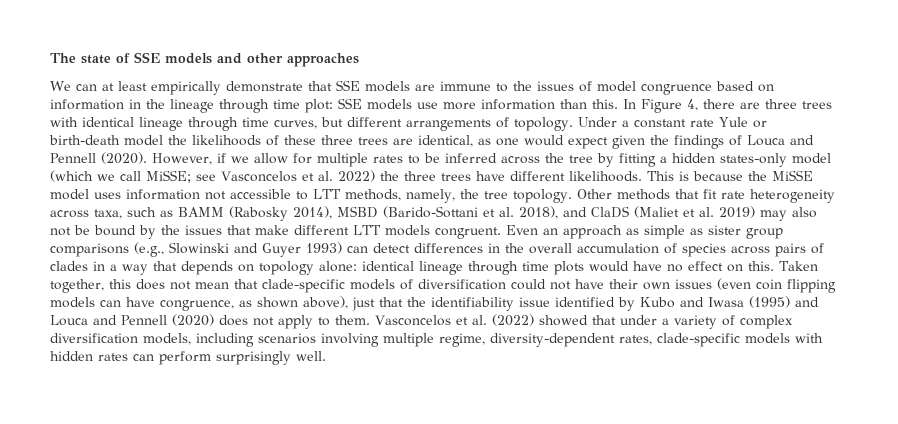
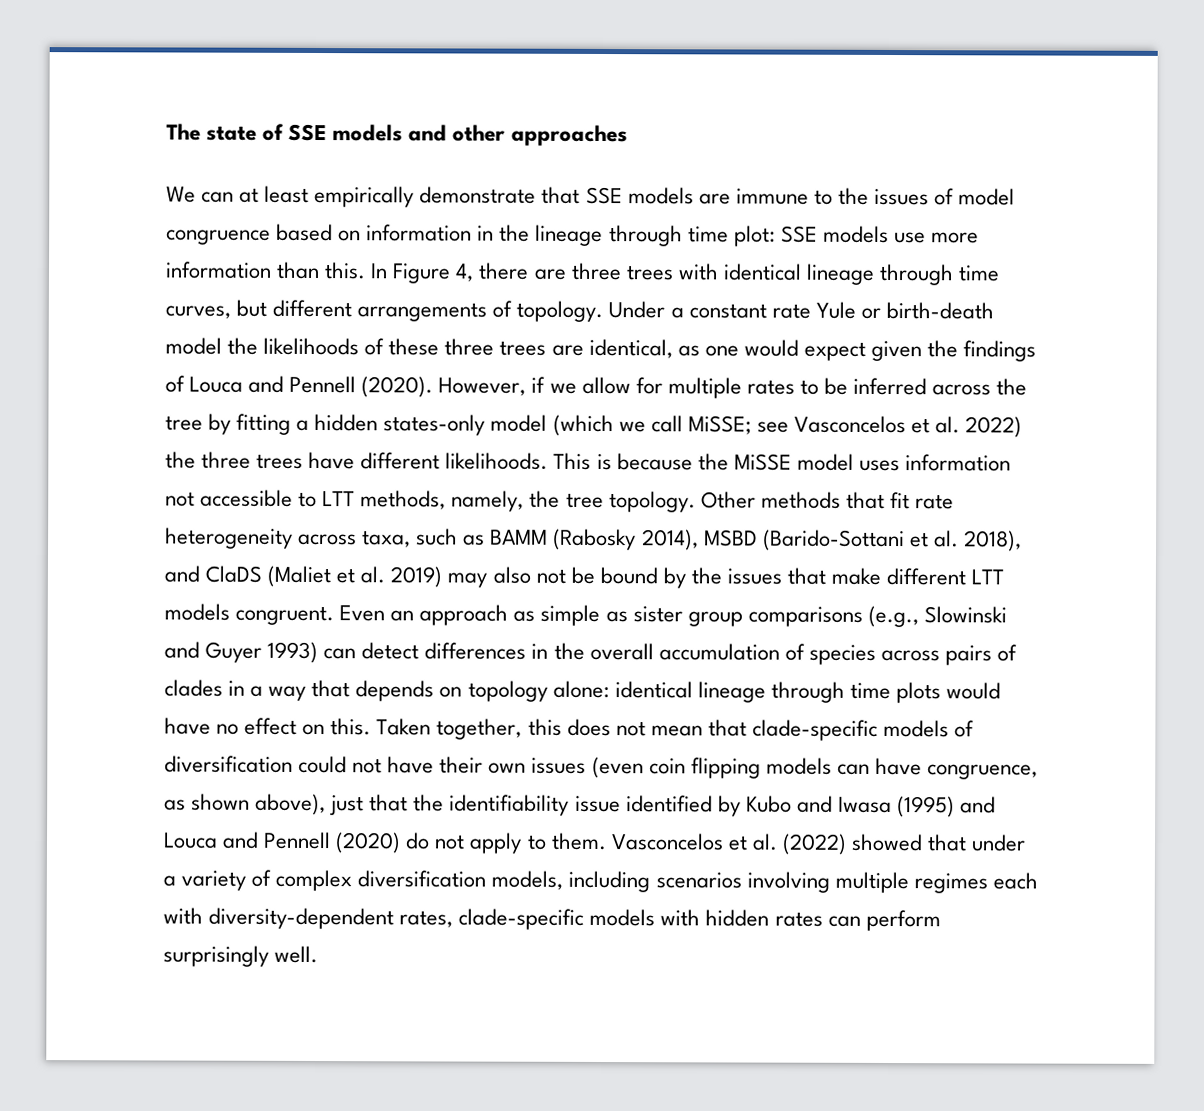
- Taken together, this does not mean that clade-specific models of diversification could not have their own issues (even coin flipping models can have congruence, as shown above), just that the identifiability issue identified by Kubo and Iwasa (1995) and Louca and Pennell (2020) does not apply to them.
+ Taken together, this does not mean that clade-specific models of diversification could not have their own issues (even coin flipping models can have congruence, as shown above), just that the identifiability issue identified by Kubo and Iwasa (1995) and Louca and Pennell (2020) do not apply to them.
- Vasconcelos et al. (2022) showed that under a variety of complex diversification models, including scenarios involving multiple regime, diversity-dependent rates, clade-specific models with hidden rates can perform surprisingly well.
+ Vasconcelos et al. (2022) showed that under a variety of complex diversification models, including scenarios involving multiple regimes each with diversity-dependent rates, clade-specific models with hidden rates can perform surprisingly well.

